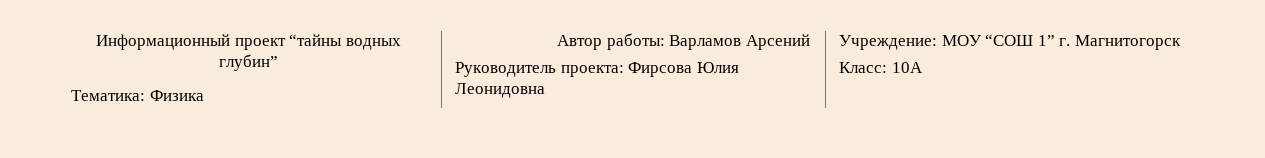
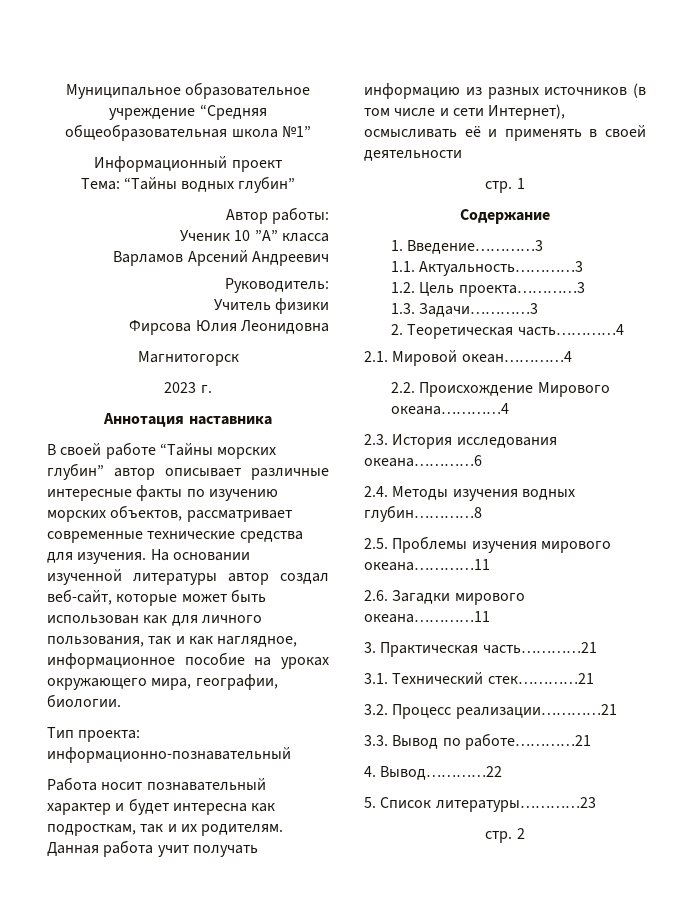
+ Муниципальное образовательное учреждение “Средняя общеобразовательная школа №1”
- Информационный проект “тайны водных глубин”
+ Информационный проект
+ Тема: “Тайны водных глубин”
- Тематика: Физика
- Автор работы: Варламов Арсений
- Руководитель проекта: Фирсова Юлия Леонидовна
- Учреждение: МОУ “СОШ 1” г. Магнитогорск
- Класс: 10А
+ Автор работы:
+ Ученик 10 ”А” класса
+ Варламов Арсений Андреевич
+ Руководитель:
+ Учитель физики
+ Фирсова Юлия Леонидовна
+ Магнитогорск
+ 2023 г.
+ Аннотация наставника
+ В своей работе “Тайны морских глубин” автор описывает различные интересные факты по изучению морских объектов, рассматривает современные технические средства для изучения. На основании изученной литературы автор создал веб-сайт, которые может быть использован как для личного пользования, так и как наглядное, информационное пособие на уроках окружающего мира, географии, биологии.
+ Тип проекта: информационно-познавательный
+ Работа носит познавательный характер и будет интересна как подросткам, так и их родителям. Данная работа учит получать информацию из разных источников (в том числе и сети Интернет), осмысливать её и применять в своей деятельности
+ стр. 1
+ Содержание
+ 1. Введение…………3
+ 1.1. Актуальность…………3
+ 1.2. Цель проекта…………3
+ 1.3. Задачи…………3
+ 2. Теоретическая часть…………4
+ 2.1. Мировой океан…………4
+ 2.2. Происхождение Мирового океана…………4
+ 2.3. История исследования океана…………6
+ 2.4. Методы изучения водных глубин…………8
+ 2.5. Проблемы изучения мирового океана…………11
+ 2.6. Загадки мирового океана…………11
+ 3. Практическая часть…………21
+ 3.1. Технический стек…………21
+ 3.2. Процесс реализации…………21
+ 3.3. Вывод по работе…………21
+ 4. Вывод…………22
+ 5. Список литературы…………23
+ стр. 2

